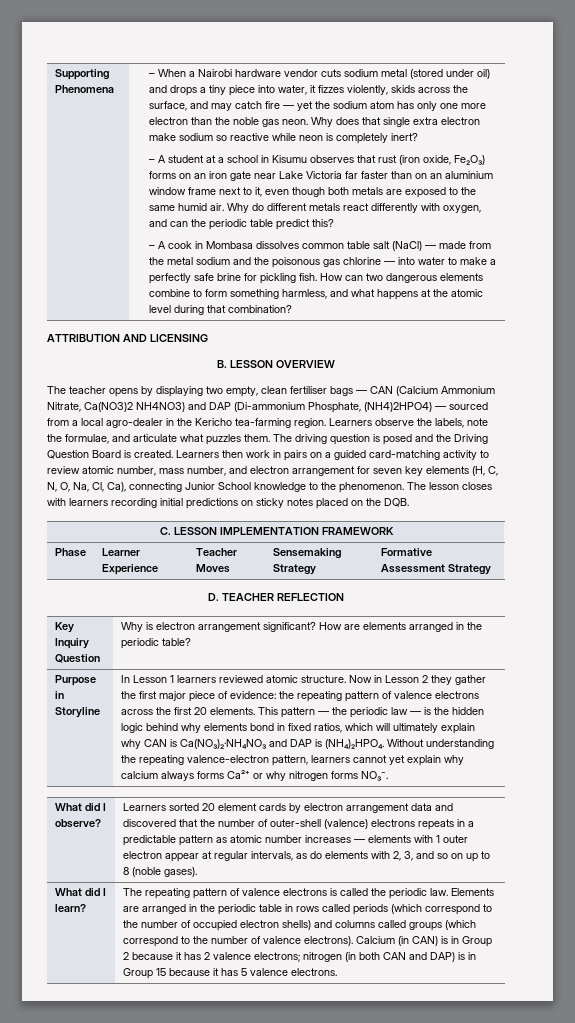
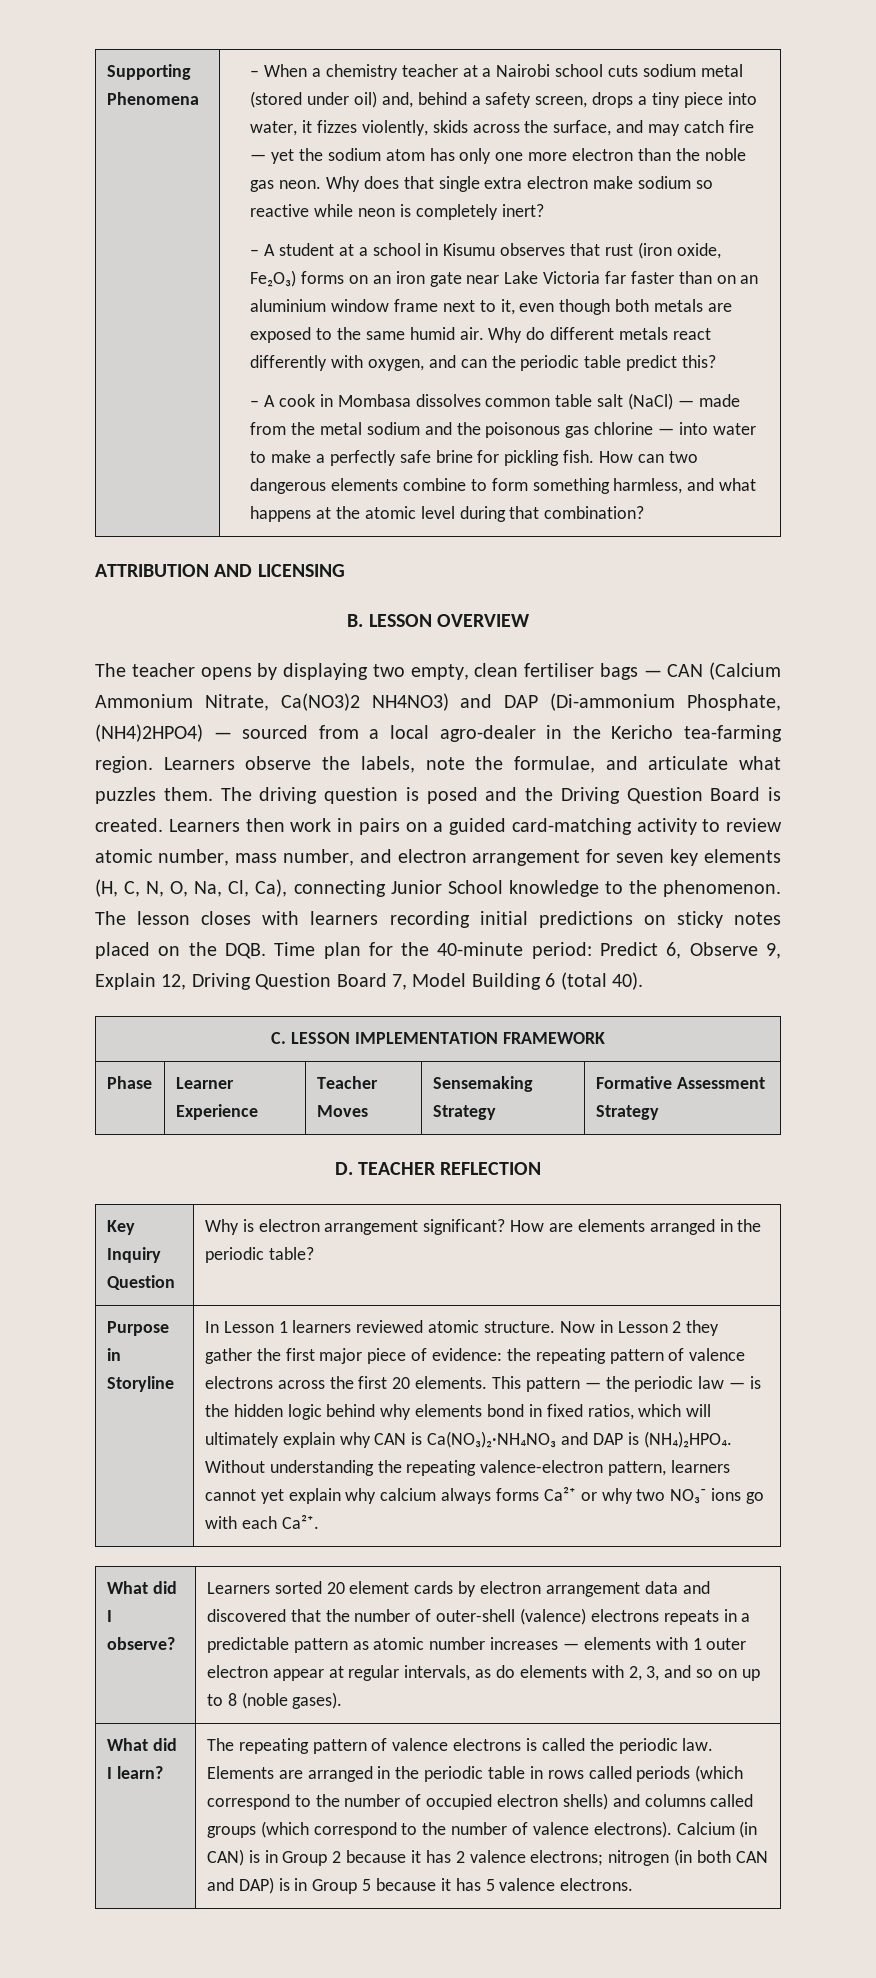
- – When a Nairobi hardware vendor cuts sodium metal (stored under oil) and drops a tiny piece into water, it fizzes violently, skids across the surface, and may catch fire — yet the sodium atom has only one more electron than the noble gas neon.
+ – When a chemistry teacher at a Nairobi school cuts sodium metal (stored under oil) and, behind a safety screen, drops a tiny piece into water, it fizzes violently, skids across the surface, and may catch fire — yet the sodium atom has only one more electron than the noble gas neon.
- The lesson closes with learners recording initial predictions on sticky notes placed on the DQB.
+ The lesson closes with learners recording initial predictions on sticky notes placed on the DQB. Time plan for the 40-minute period: Predict 6, Observe 9, Explain 12, Driving Question Board 7, Model Building 6 (total 40).
- Without understanding the repeating valence-electron pattern, learners cannot yet explain why calcium always forms Ca²⁺ or why nitrogen forms NO₃⁻.
+ Without understanding the repeating valence-electron pattern, learners cannot yet explain why calcium always forms Ca²⁺ or why two NO₃⁻ ions go with each Ca²⁺.
- Calcium (in CAN) is in Group 2 because it has 2 valence electrons; nitrogen (in both CAN and DAP) is in Group 15 because it has 5 valence electrons.
+ Calcium (in CAN) is in Group 2 because it has 2 valence electrons; nitrogen (in both CAN and DAP) is in Group 5 because it has 5 valence electrons.

